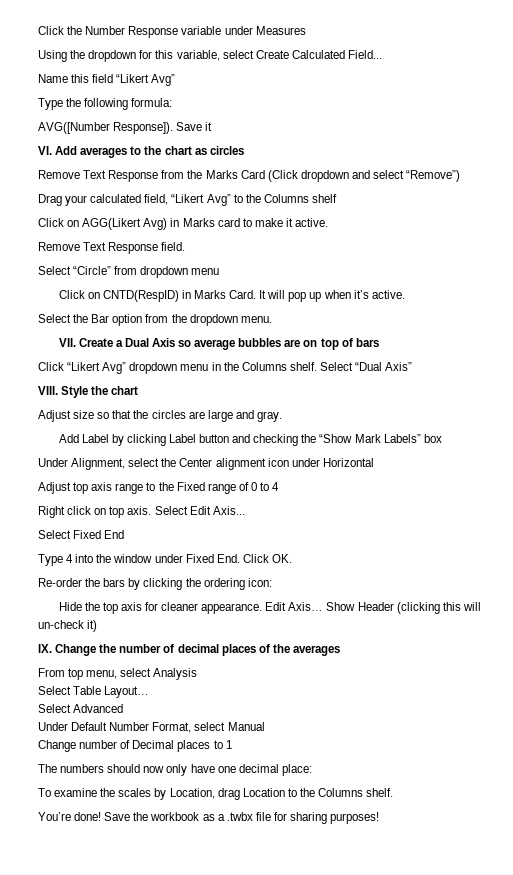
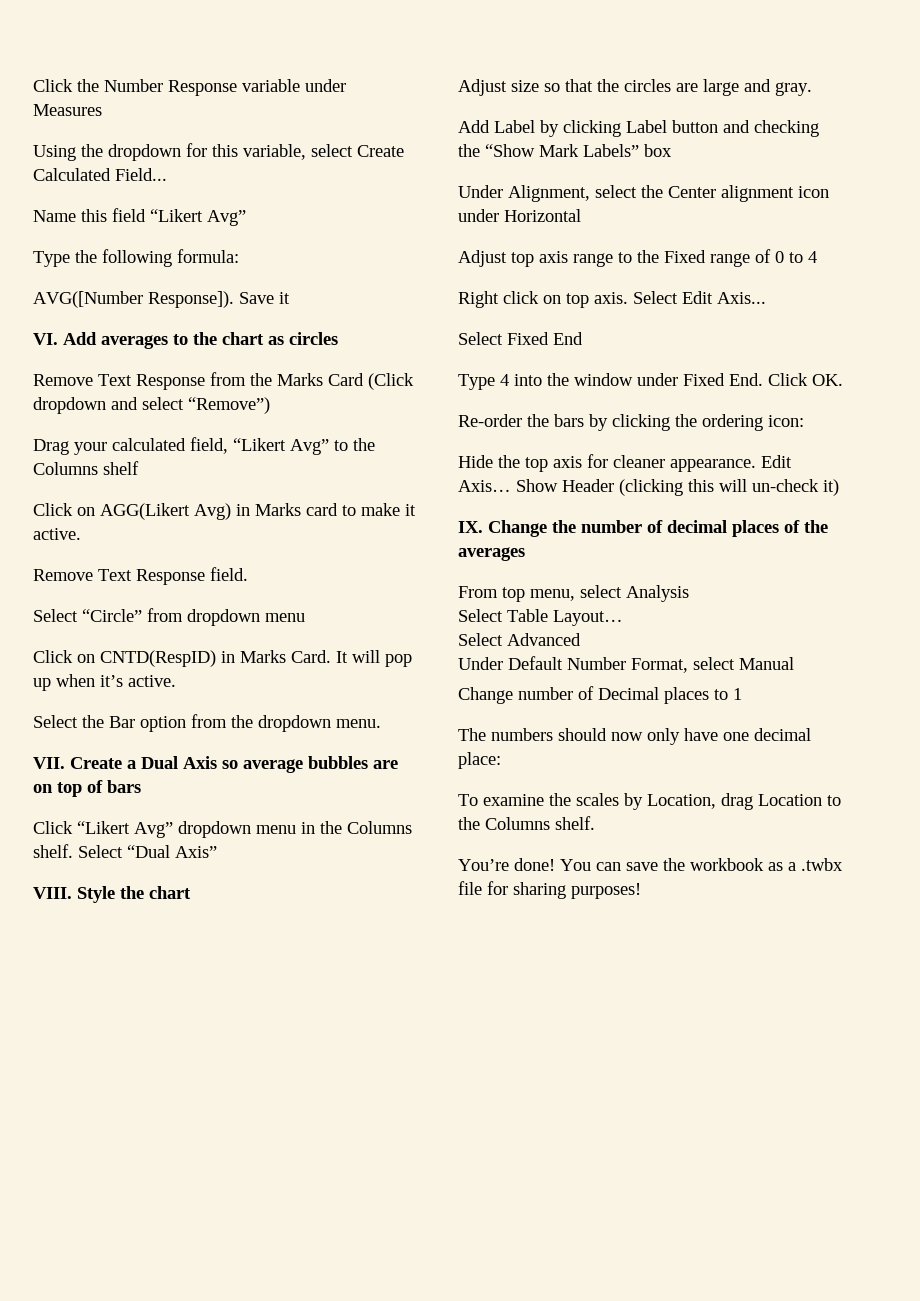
- Save the workbook as a .twbx file for sharing purposes!
+ You can save the workbook as a .twbx file for sharing purposes!

